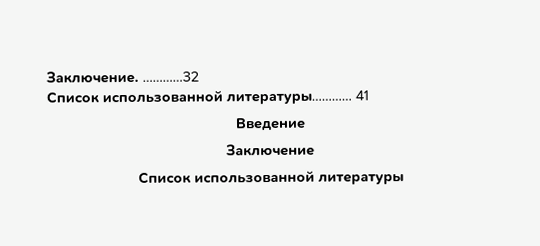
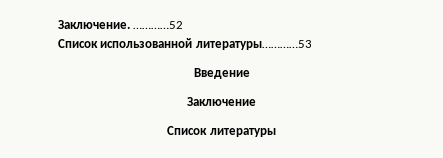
- …………32
- Список использованной литературы………… 41
+ …………52
+ Список использованной литературы…………53
- Список использованной литературы
+ Список литературы

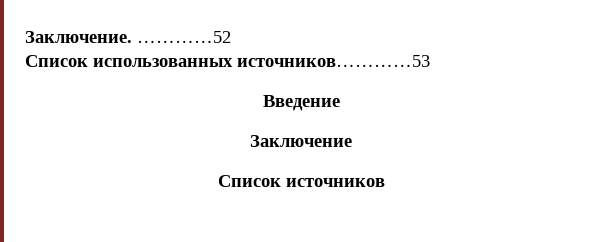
- Список использованной литературы…………53
+ Список использованных источников…………53
- Список литературы
+ Список источников

